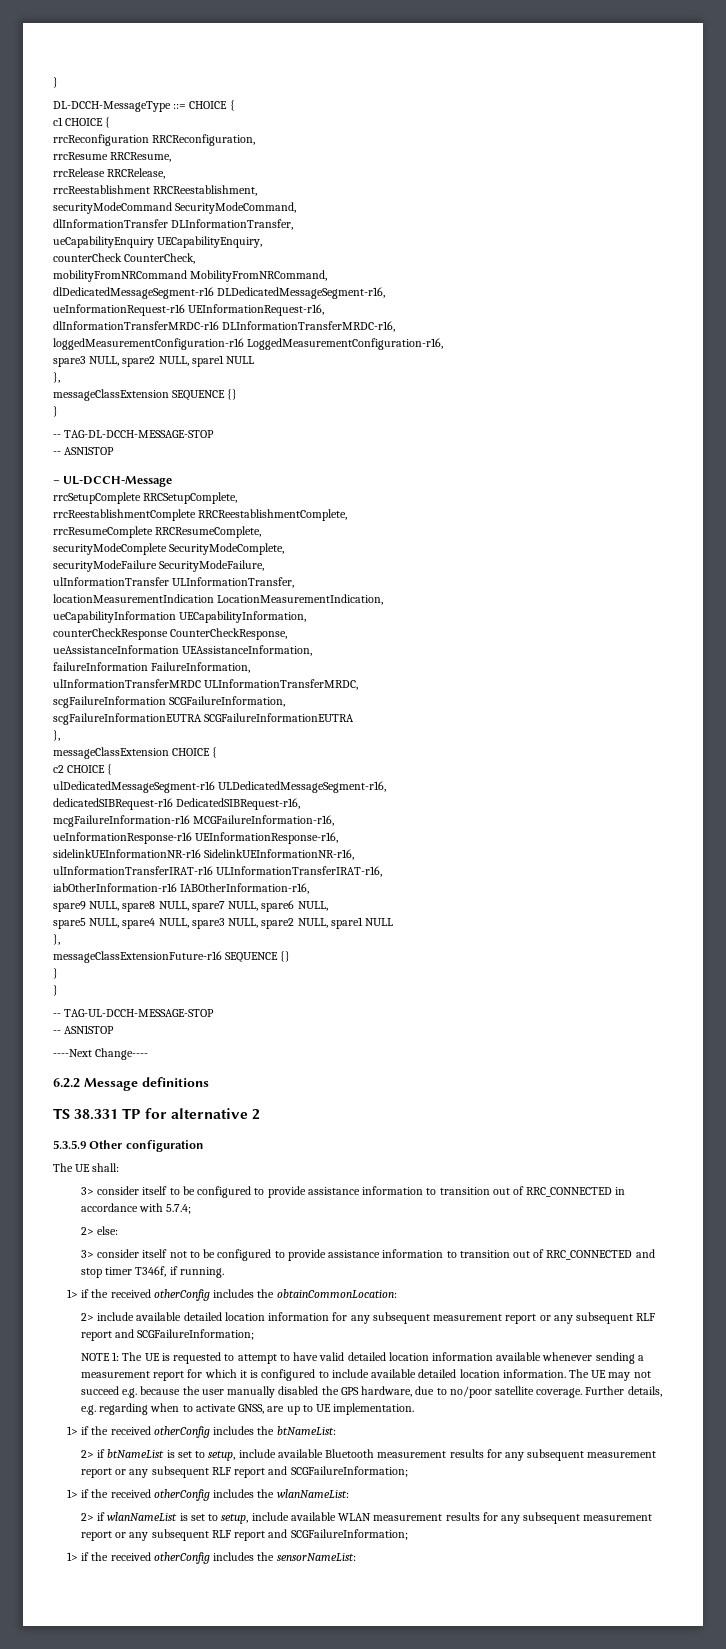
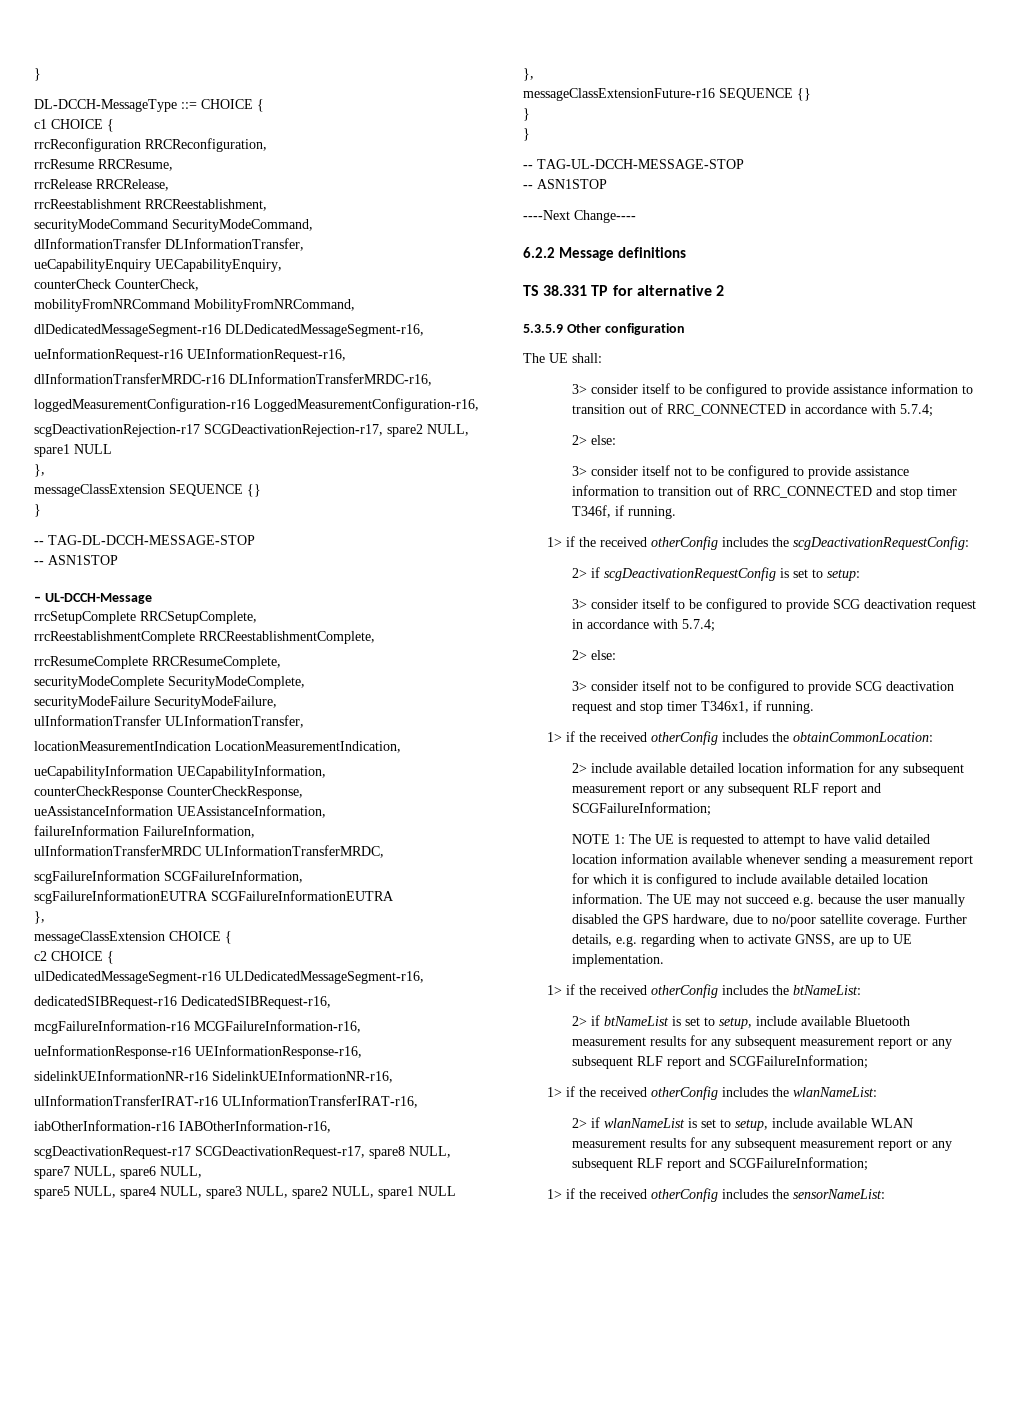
  loggedMeasurementConfiguration-r16 LoggedMeasurementConfiguration-r16,
- spare3 NULL, spare2 NULL, spare1 NULL
+ scgDeactivationRejection-r17 SCGDeactivationRejection-r17, spare2 NULL, spare1 NULL
- spare9 NULL, spare8 NULL, spare7 NULL, spare6 NULL,
+ scgDeactivationRequest-r17 SCGDeactivationRequest-r17, spare8 NULL, spare7 NULL, spare6 NULL,
+ 1> if the received otherConfig includes the scgDeactivationRequestConfig:
+ 2> if scgDeactivationRequestConfig is set to setup:
+ 3> consider itself to be configured to provide SCG deactivation request in accordance with 5.7.4;
+ 2> else:
+ 3> consider itself not to be configured to provide SCG deactivation request and stop timer T346x1, if running.

